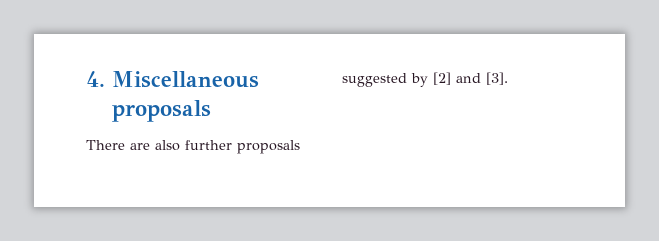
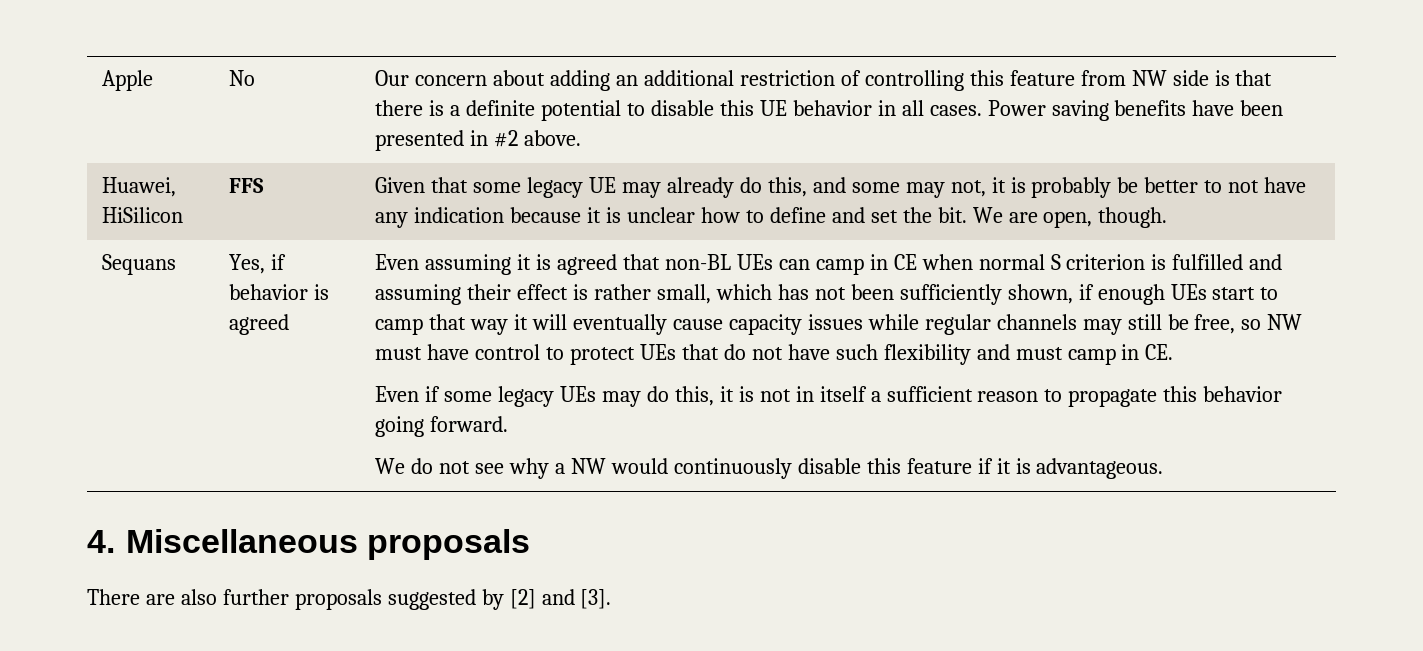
+ Apple | No | Our concern about adding an additional restriction of controlling this feature from NW side is that there is a definite potential to disable this UE behavior in all cases. Power saving benefits have been presented in #2 above.
+ Huawei, HiSilicon | FFS | Given that some legacy UE may already do this, and some may not, it is probably be better to not have any indication because it is unclear how to define and set the bit. We are open, though.
+ Sequans | Yes, if behavior is agreed | Even assuming it is agreed that non-BL UEs can camp in CE when normal S criterion is fulfilled and assuming their effect is rather small, which has not been sufficiently shown, if enough UEs start to camp that way it will eventually cause capacity issues while regular channels may still be free, so NW must have control to protect UEs that do not have such flexibility and must camp in CE.
+ Even if some legacy UEs may do this, it is not in itself a sufficient reason to propagate this behavior going forward.
+ We do not see why a NW would continuously disable this feature if it is advantageous.

